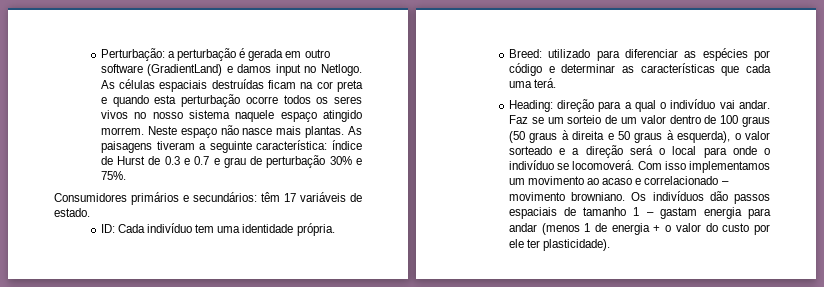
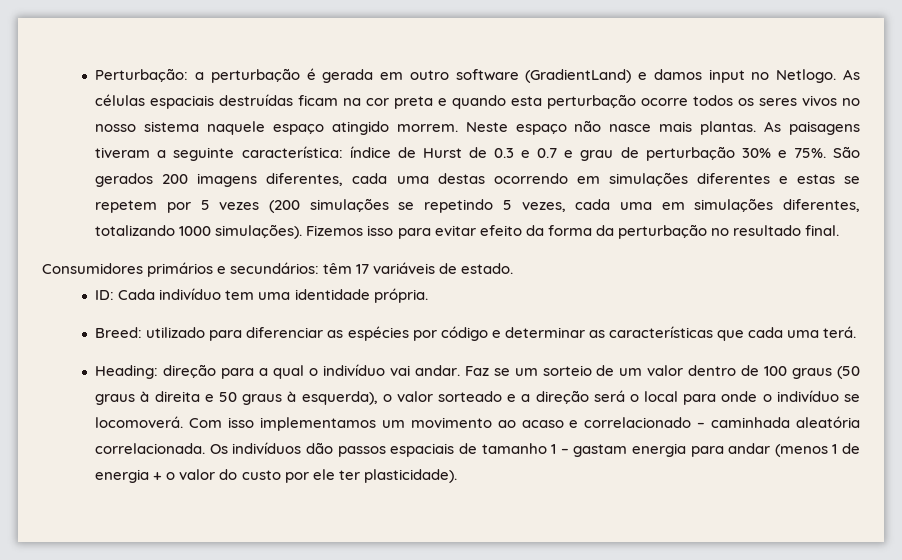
+ São gerados 200 imagens diferentes, cada uma destas ocorrendo em simulações diferentes e estas se repetem por 5 vezes (200 simulações se repetindo 5 vezes, cada uma em simulações diferentes, totalizando 1000 simulações). Fizemos isso para evitar efeito da forma da perturbação no resultado final.
- Com isso implementamos um movimento ao acaso e correlacionado – movimento browniano.
+ Com isso implementamos um movimento ao acaso e correlacionado – caminhada aleatória correlacionada.

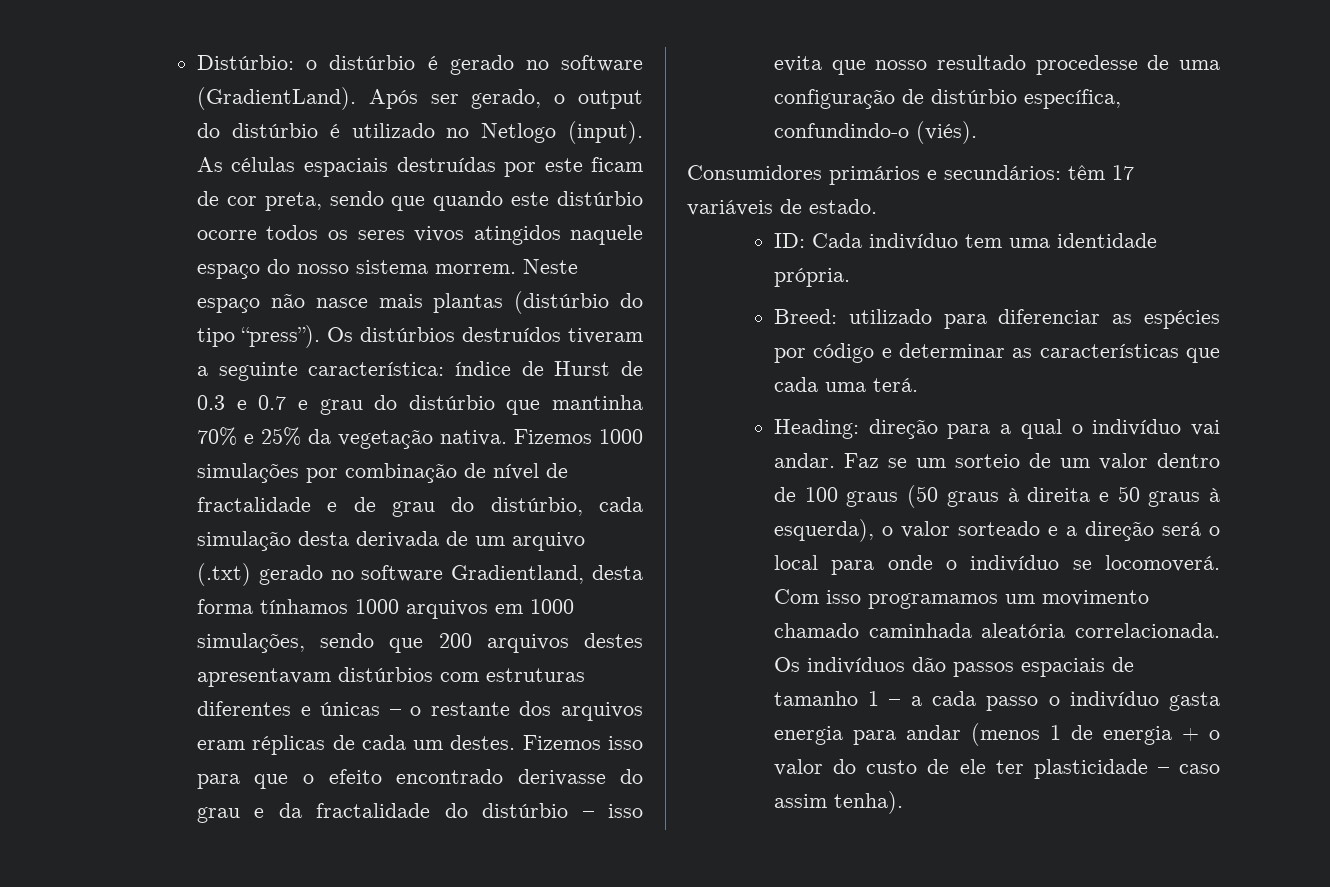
- Perturbação: a perturbação é gerada em outro software (GradientLand) e damos input no Netlogo. As células espaciais destruídas ficam na cor preta e quando esta perturbação ocorre todos os seres vivos no nosso sistema naquele espaço atingido morrem.
+ Distúrbio: o distúrbio é gerado no software (GradientLand). Após ser gerado, o output do distúrbio é utilizado no Netlogo (input). As células espaciais destruídas por este ficam de cor preta, sendo que quando este distúrbio ocorre todos os seres vivos atingidos naquele espaço do nosso sistema morrem.
- Neste espaço não nasce mais plantas. As paisagens tiveram a seguinte característica: índice de Hurst de 0.3 e 0.7 e grau de perturbação 30% e 75%. São gerados 200 imagens diferentes, cada uma destas ocorrendo em simulações diferentes e estas se repetem por 5 vezes (200 simulações se repetindo 5 vezes, cada uma em simulações diferentes, totalizando 1000 simulações). Fizemos isso para evitar efeito da forma da perturbação no resultado final.
+ Neste espaço não nasce mais plantas (distúrbio do tipo “press”). Os distúrbios destruídos tiveram a seguinte característica: índice de Hurst de 0.3 e 0.7 e grau do distúrbio que mantinha 70% e 25% da vegetação nativa. Fizemos 1000 simulações por combinação de nível de fractalidade e de grau do distúrbio, cada simulação desta derivada de um arquivo (.txt) gerado no software Gradientland, desta forma tínhamos 1000 arquivos em 1000 simulações, sendo que 200 arquivos destes apresentavam distúrbios com estruturas diferentes e únicas – o restante dos arquivos eram réplicas de cada um destes. Fizemos isso para que o efeito encontrado derivasse do grau e da fractalidade do distúrbio – isso evita que nosso resultado procedesse de uma configuração de distúrbio específica, confundindo-o (viés).
- Com isso implementamos um movimento ao acaso e correlacionado – caminhada aleatória correlacionada.
+ Com isso programamos um movimento chamado caminhada aleatória correlacionada.
- Os indivíduos dão passos espaciais de tamanho 1 – gastam energia para andar (menos 1 de energia + o valor do custo por ele ter plasticidade).
+ Os indivíduos dão passos espaciais de tamanho 1 – a cada passo o indivíduo gasta energia para andar (menos 1 de energia + o valor do custo de ele ter plasticidade – caso assim tenha).

